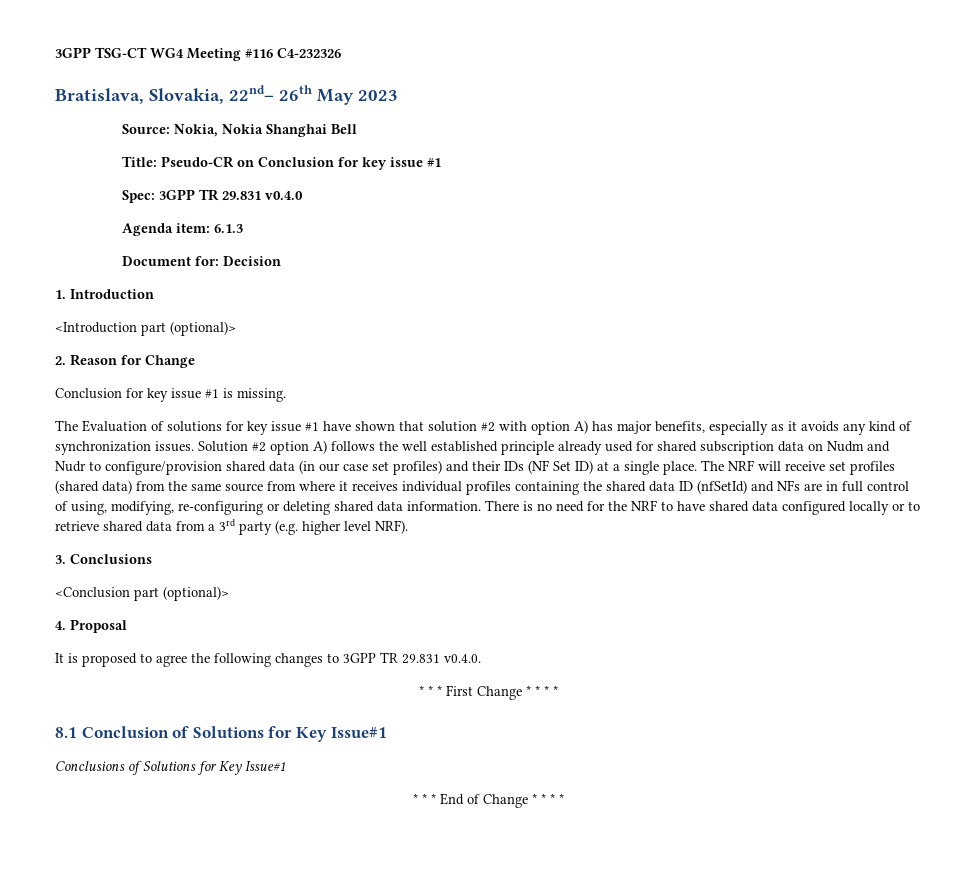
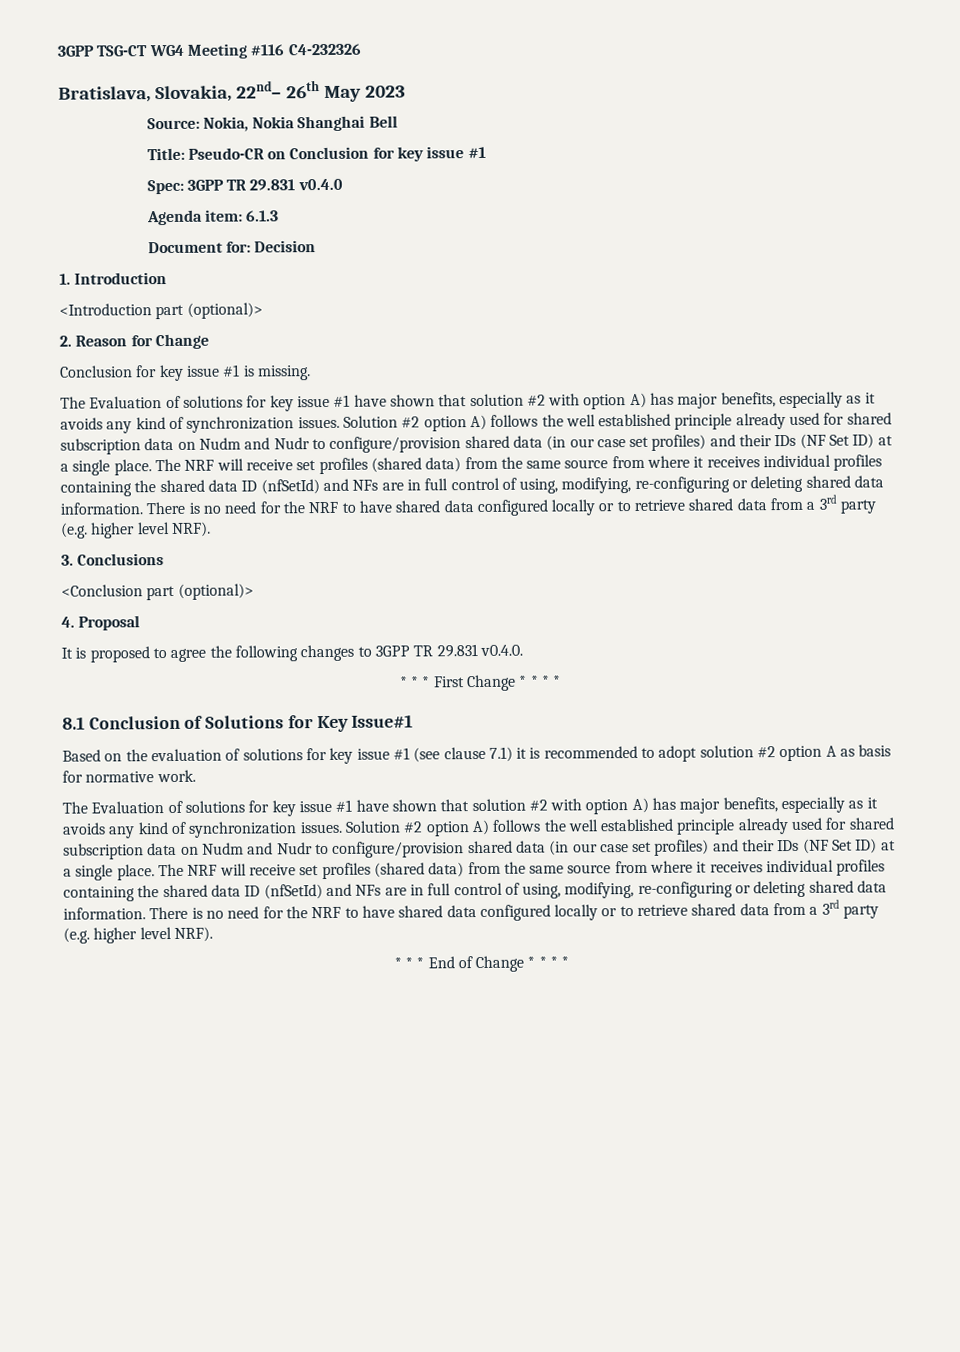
- Conclusions of Solutions for Key Issue#1
+ Based on the evaluation of solutions for key issue #1 (see clause 7.1) it is recommended to adopt solution #2 option A as basis for normative work.
+ The Evaluation of solutions for key issue #1 have shown that solution #2 with option A) has major benefits, especially as it avoids any kind of synchronization issues. Solution #2 option A) follows the well established principle already used for shared subscription data on Nudm and Nudr to configure/provision shared data (in our case set profiles) and their IDs (NF Set ID) at a single place. The NRF will receive set profiles (shared data) from the same source from where it receives individual profiles containing the shared data ID (nfSetId) and NFs are in full control of using, modifying, re-configuring or deleting shared data information. There is no need for the NRF to have shared data configured locally or to retrieve shared data from a 3rd party (e.g. higher level NRF).

